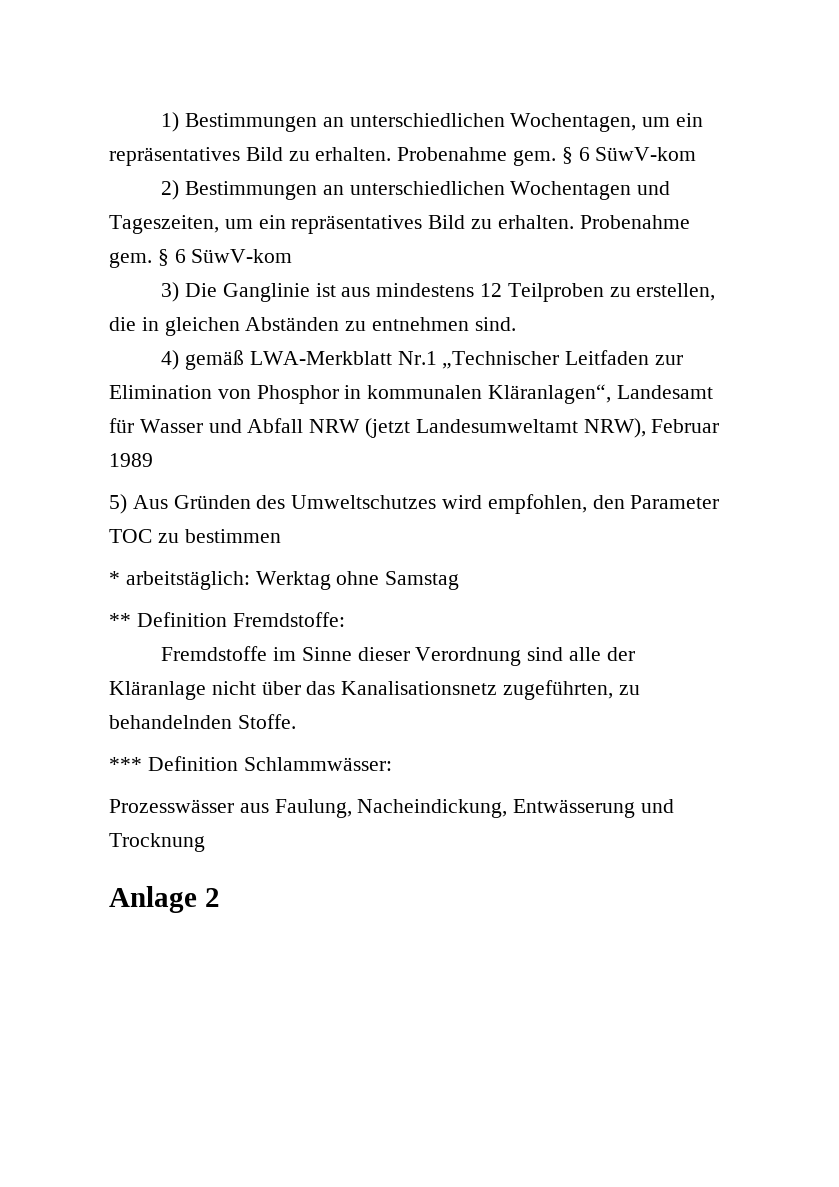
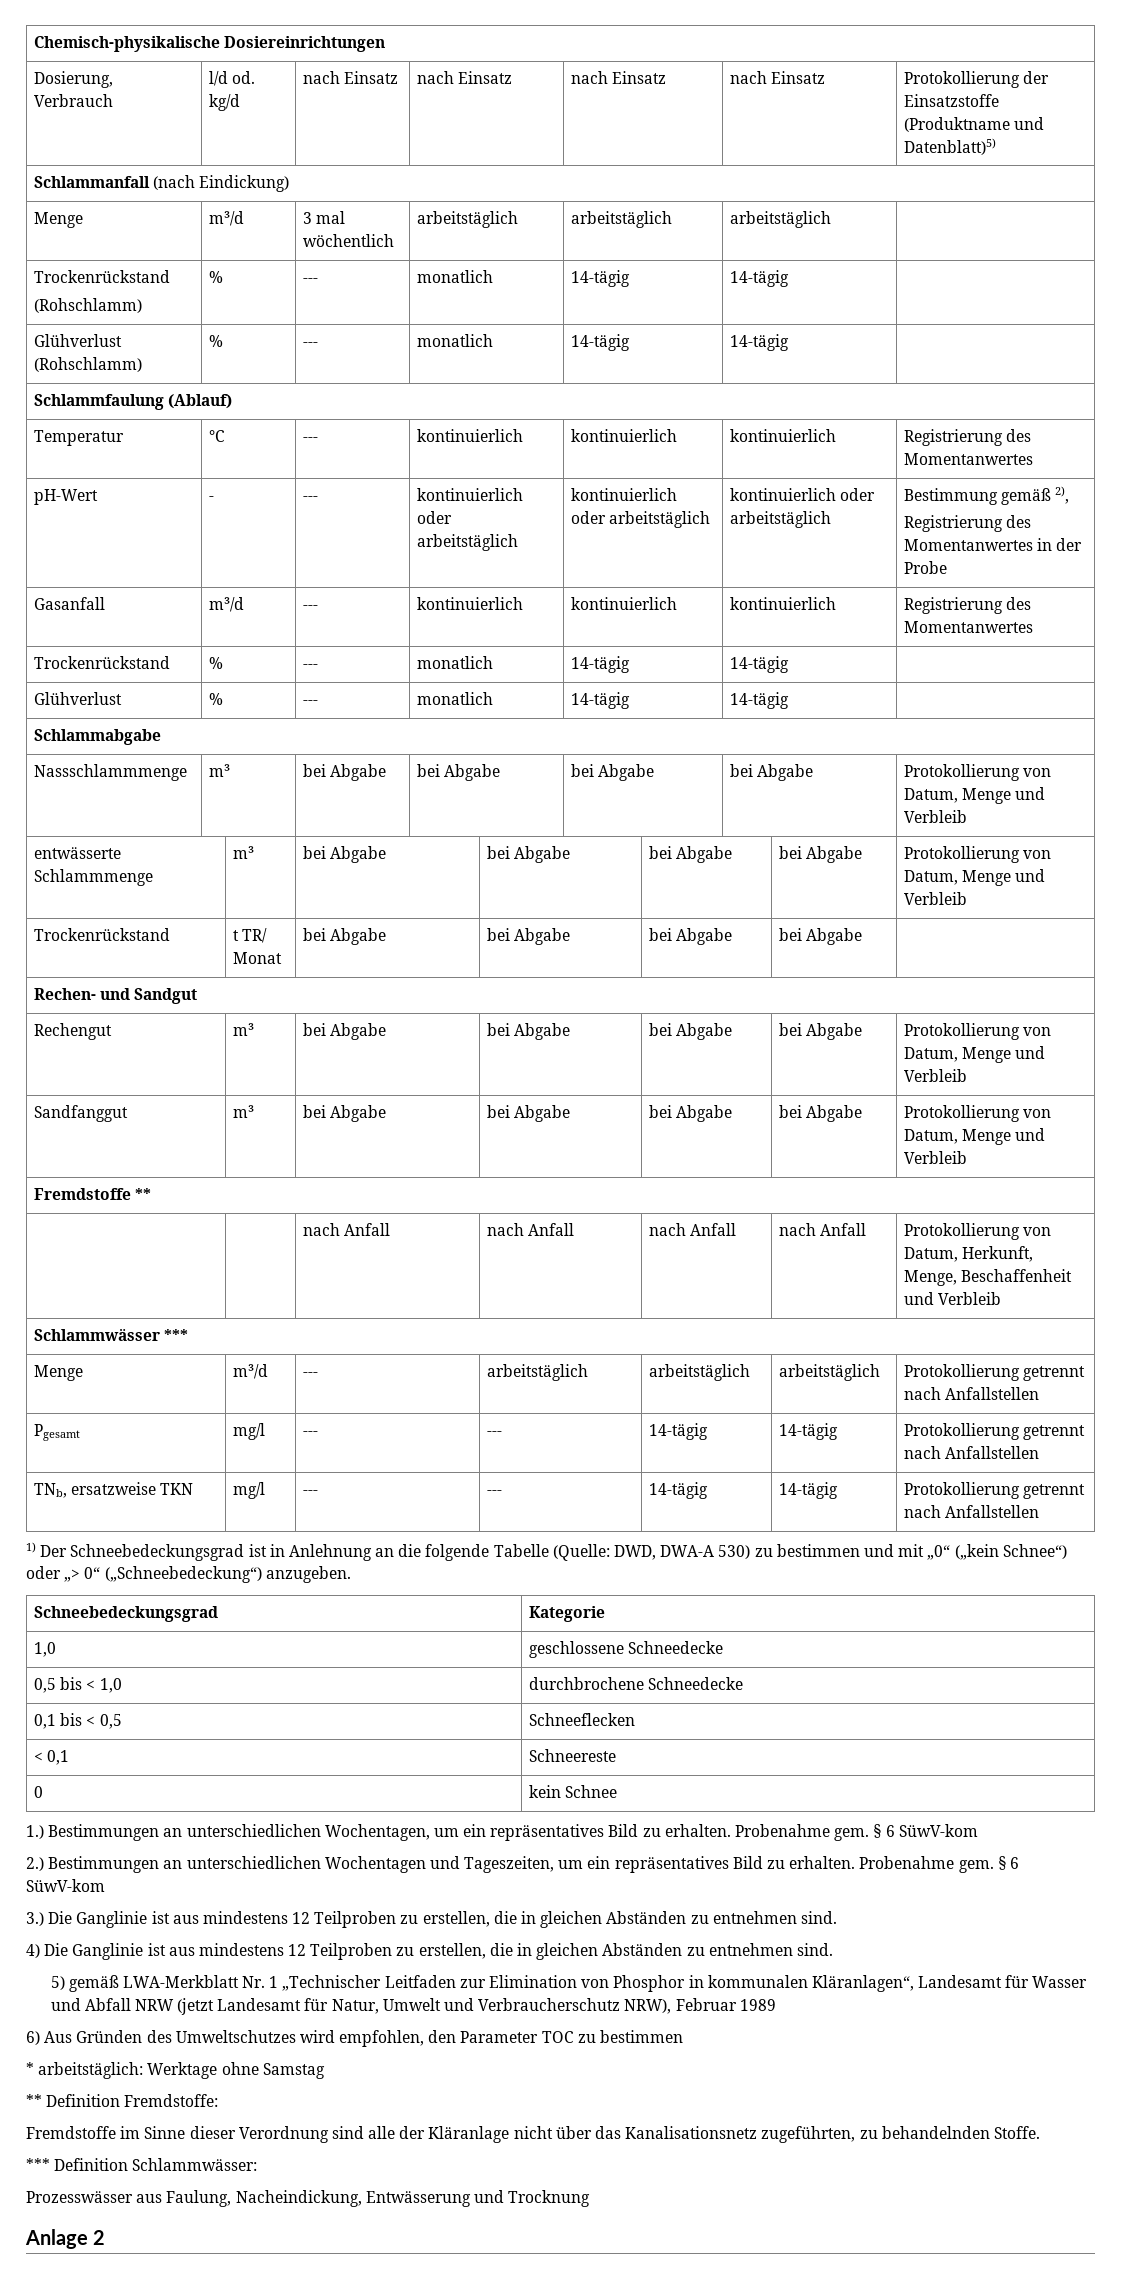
- 1) Bestimmungen an unterschiedlichen Wochentagen, um ein repräsentatives Bild zu erhalten.
+ Chemisch-physikalische Dosiereinrichtungen
+ Dosierung, Verbrauch | l/d od. kg/d | nach Einsatz | nach Einsatz | nach Einsatz | nach Einsatz | Protokollierung der Einsatzstoffe (Produktname und Datenblatt)5)
+ Schlammanfall (nach Eindickung)
+ Menge | m³/d | 3 mal wöchentlich | arbeitstäglich | arbeitstäglich | arbeitstäglich |
+ Trockenrückstand
+ (Rohschlamm) | % | --- | monatlich | 14-tägig | 14-tägig |
+ Glühverlust (Rohschlamm) | % | --- | monatlich | 14-tägig | 14-tägig |
+ Schlammfaulung (Ablauf)
+ Temperatur | °C | --- | kontinuierlich | kontinuierlich | kontinuierlich | Registrierung des Momentanwertes
+ pH-Wert | - | --- | kontinuierlich oder arbeitstäglich | kontinuierlich oder arbeitstäglich | kontinuierlich oder arbeitstäglich | Bestimmung gemäß 2),
+ Registrierung des Momentanwertes in der Probe
+ Gasanfall | m³/d | --- | kontinuierlich | kontinuierlich | kontinuierlich | Registrierung des Momentanwertes
+ Trockenrückstand | % | --- | monatlich | 14-tägig | 14-tägig |
+ Glühverlust | % | --- | monatlich | 14-tägig | 14-tägig |
+ Schlammabgabe
+ Nassschlammmenge | m³ | bei Abgabe | bei Abgabe | bei Abgabe | bei Abgabe | Protokollierung von Datum, Menge und Verbleib
+ entwässerte Schlammmenge | m³ | bei Abgabe | bei Abgabe | bei Abgabe | bei Abgabe | Protokollierung von Datum, Menge und Verbleib
+ Trockenrückstand | t TR/ Monat | bei Abgabe | bei Abgabe | bei Abgabe | bei Abgabe |
+ Rechen- und Sandgut
+ Rechengut | m³ | bei Abgabe | bei Abgabe | bei Abgabe | bei Abgabe | Protokollierung von Datum, Menge und Verbleib
+ Sandfanggut | m³ | bei Abgabe | bei Abgabe | bei Abgabe | bei Abgabe | Protokollierung von Datum, Menge und Verbleib
+ Fremdstoffe **
+ | | nach Anfall | nach Anfall | nach Anfall | nach Anfall | Protokollierung von Datum, Herkunft, Menge, Beschaffenheit und Verbleib
+ Schlammwässer ***
+ Menge | m³/d | --- | arbeitstäglich | arbeitstäglich | arbeitstäglich | Protokollierung getrennt nach Anfallstellen
+ Pgesamt | mg/l | --- | --- | 14-tägig | 14-tägig | Protokollierung getrennt nach Anfallstellen
+ TNb, ersatzweise TKN | mg/l | --- | --- | 14-tägig | 14-tägig | Protokollierung getrennt nach Anfallstellen
+ 1) Der Schneebedeckungsgrad ist in Anlehnung an die folgende Tabelle (Quelle: DWD, DWA-A 530) zu bestimmen und mit „0“ („kein Schnee“) oder „> 0“ („Schneebedeckung“) anzugeben.
+ Schneebedeckungsgrad | Kategorie
+ 1,0 | geschlossene Schneedecke
+ 0,5 bis < 1,0 | durchbrochene Schneedecke
+ 0,1 bis < 0,5 | Schneeflecken
+ < 0,1 | Schneereste
+ 0 | kein Schnee
+ 1.) Bestimmungen an unterschiedlichen Wochentagen, um ein repräsentatives Bild zu erhalten.
- 2) Bestimmungen an unterschiedlichen Wochentagen und Tageszeiten, um ein repräsentatives Bild zu erhalten.
+ 2.) Bestimmungen an unterschiedlichen Wochentagen und Tageszeiten, um ein repräsentatives Bild zu erhalten.
- 3) Die Ganglinie ist aus mindestens 12 Teilproben zu erstellen, die in gleichen Abständen zu entnehmen sind.
+ 3.) Die Ganglinie ist aus mindestens 12 Teilproben zu erstellen, die in gleichen Abständen zu entnehmen sind.
- 4) gemäß LWA-Merkblatt Nr.1 „Technischer Leitfaden zur Elimination von Phosphor in kommunalen Kläranlagen“, Landesamt für Wasser und Abfall NRW (jetzt Landesumweltamt NRW), Februar 1989
+ 4) Die Ganglinie ist aus mindestens 12 Teilproben zu erstellen, die in gleichen Abständen zu entnehmen sind.
+ 5) gemäß LWA-Merkblatt Nr. 1 „Technischer Leitfaden zur Elimination von Phosphor in kommunalen Kläranlagen“, Landesamt für Wasser und Abfall NRW (jetzt Landesamt für Natur, Umwelt und Verbraucherschutz NRW), Februar 1989
- 5) Aus Gründen des Umweltschutzes wird empfohlen, den Parameter TOC zu bestimmen
+ 6) Aus Gründen des Umweltschutzes wird empfohlen, den Parameter TOC zu bestimmen
- * arbeitstäglich: Werktag ohne Samstag
+ * arbeitstäglich: Werktage ohne Samstag

